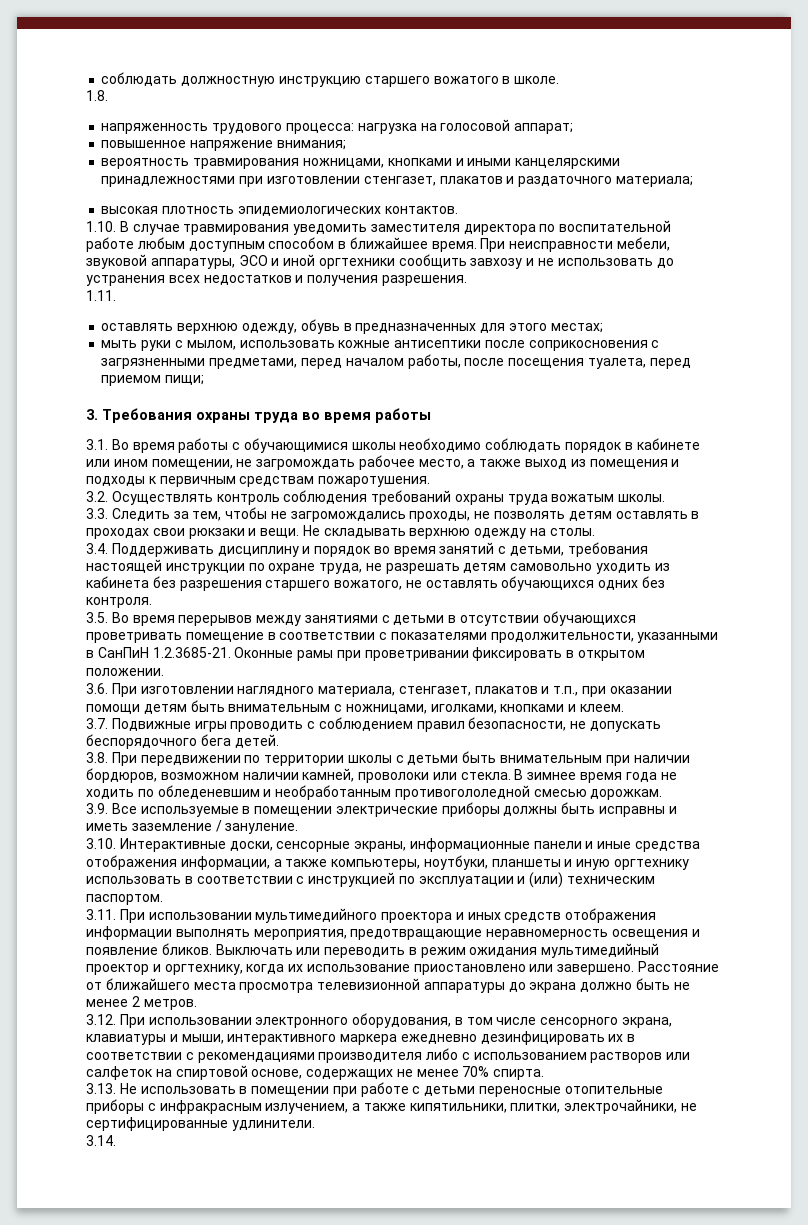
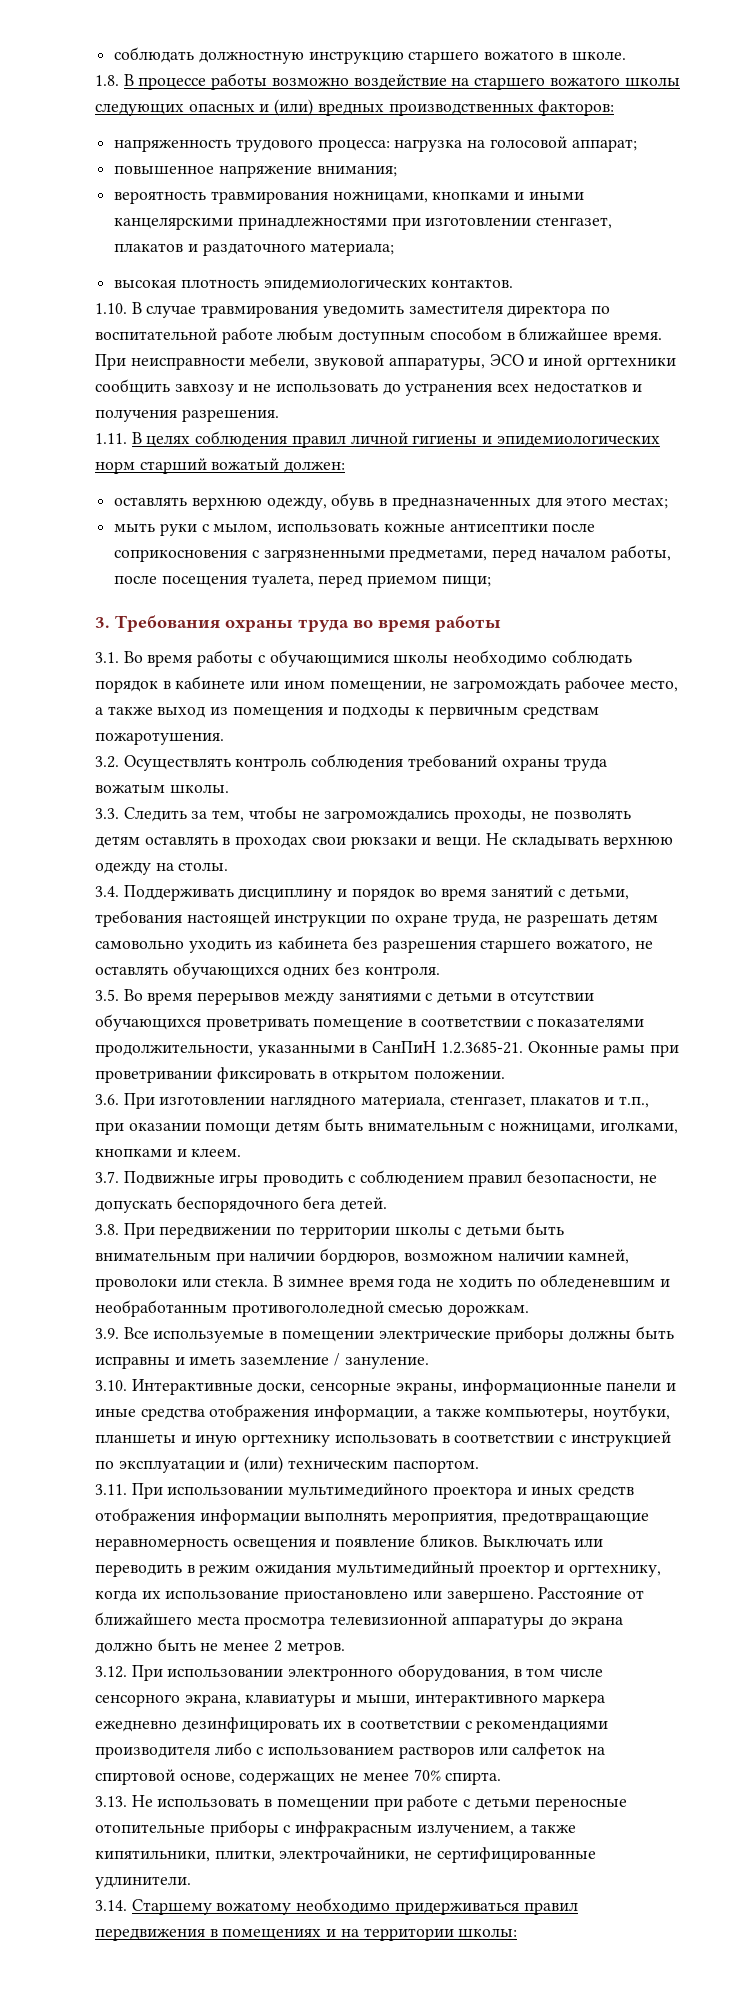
- 1.8.
+ 1.8. В процессе работы возможно воздействие на старшего вожатого школы следующих опасных и (или) вредных производственных факторов:
- 1.11.
+ 1.11. В целях соблюдения правил личной гигиены и эпидемиологических норм старший вожатый должен:
- 3.14.
+ 3.14. Старшему вожатому необходимо придерживаться правил передвижения в помещениях и на территории школы:

